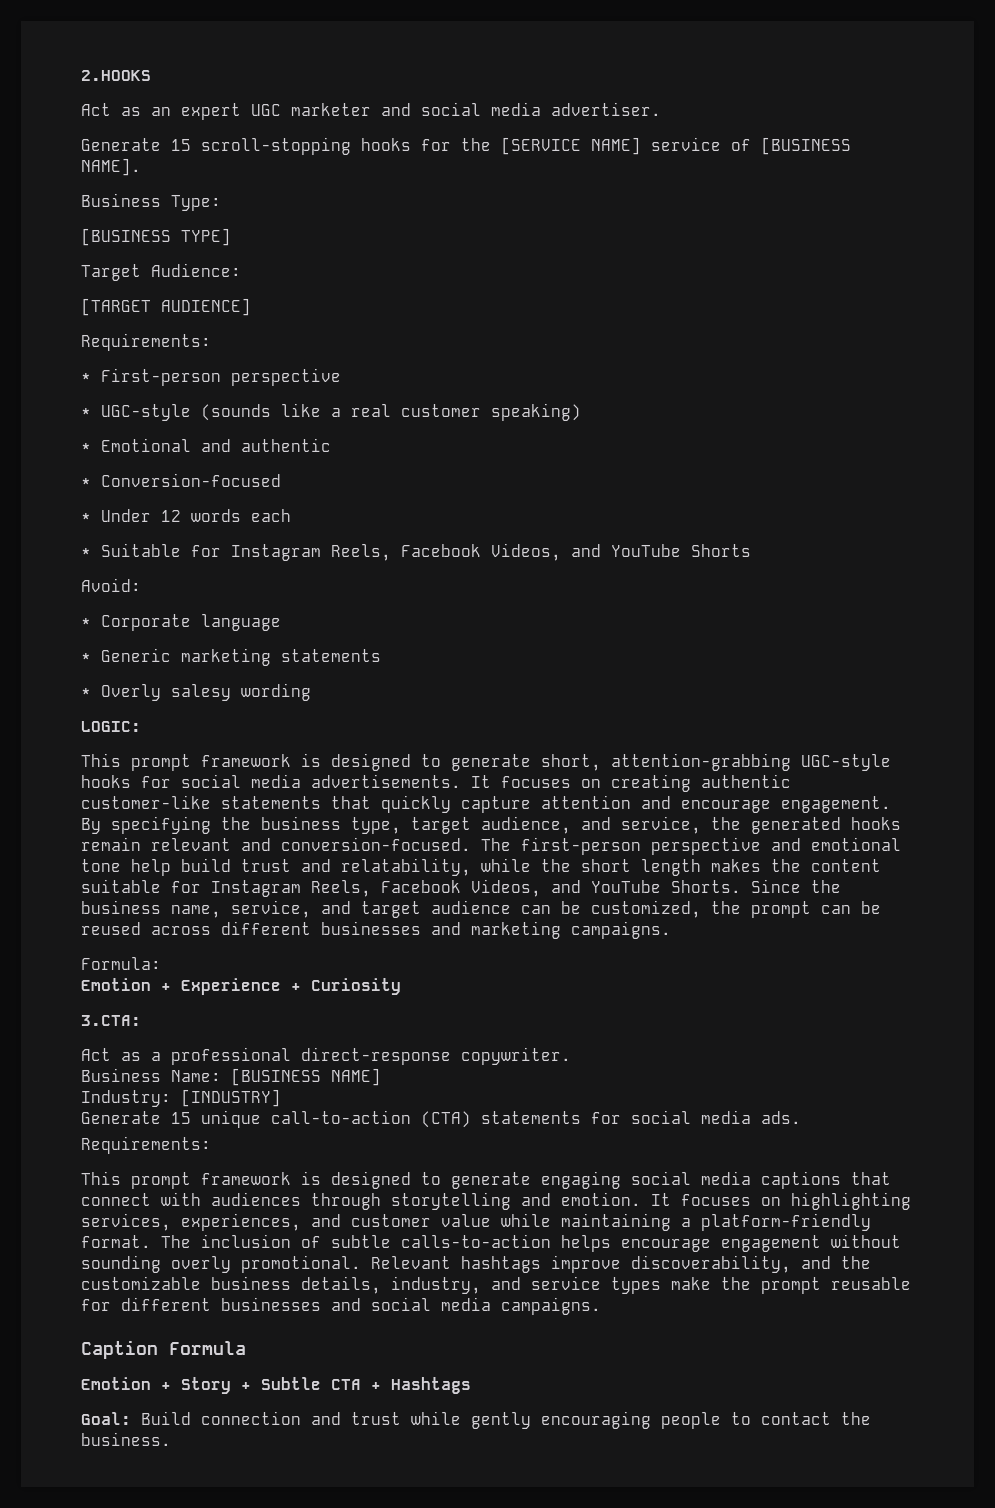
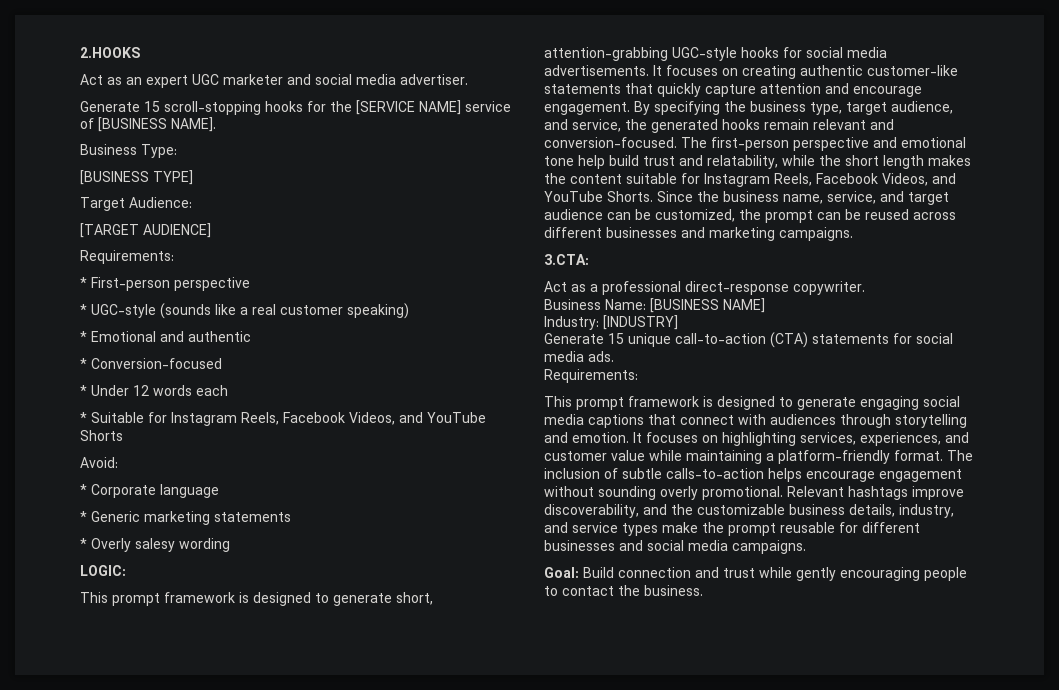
- Formula:
- Emotion + Experience + Curiosity
- Caption Formula
- Emotion + Story + Subtle CTA + Hashtags

